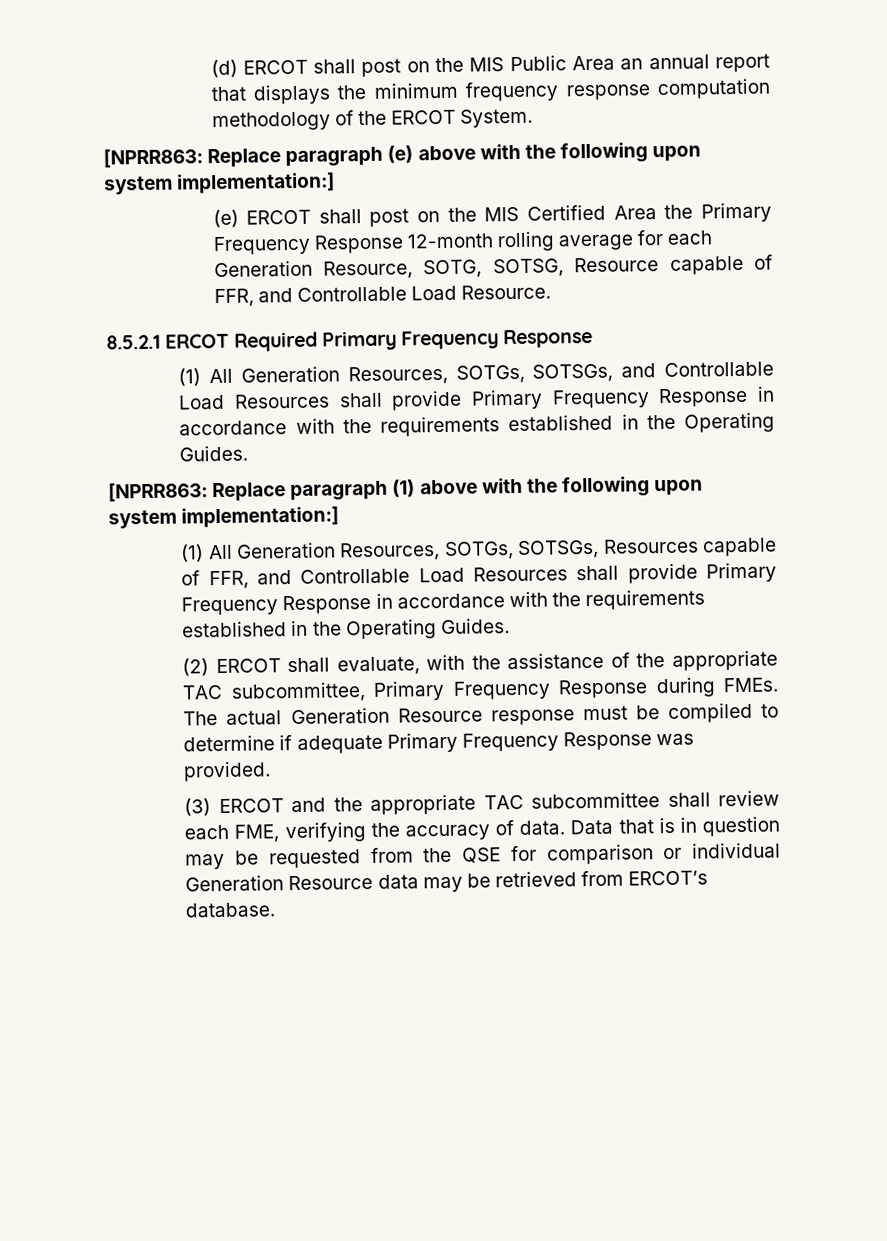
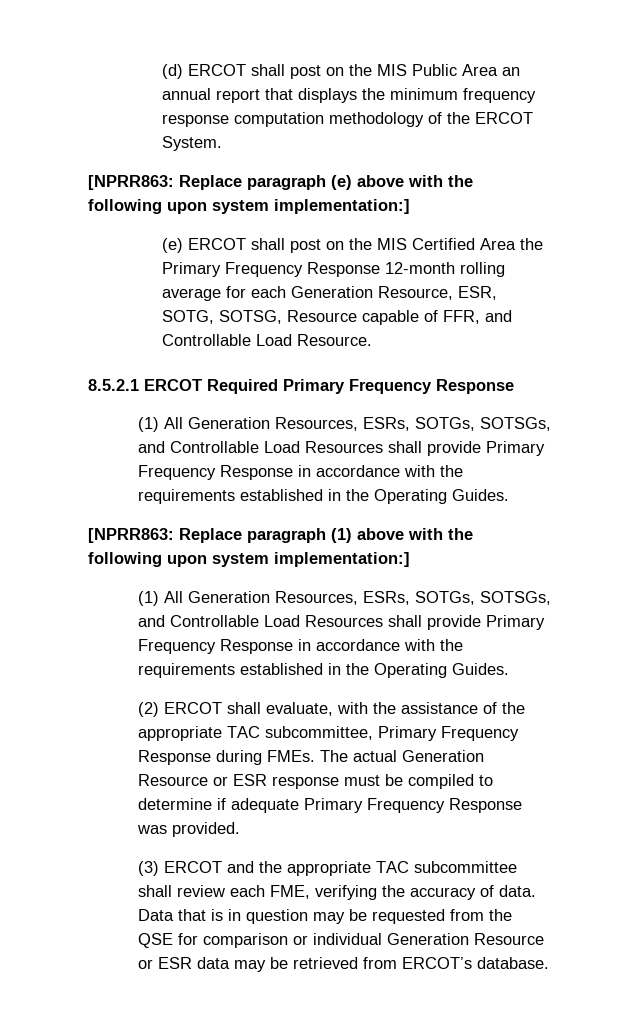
- (e) ERCOT shall post on the MIS Certified Area the Primary Frequency Response 12-month rolling average for each Generation Resource, SOTG, SOTSG, Resource capable of FFR, and Controllable Load Resource.
+ (e) ERCOT shall post on the MIS Certified Area the Primary Frequency Response 12-month rolling average for each Generation Resource, ESR, SOTG, SOTSG, Resource capable of FFR, and Controllable Load Resource.
  8.5.2.1 ERCOT Required Primary Frequency Response
- (1) All Generation Resources, SOTGs, SOTSGs, and Controllable Load Resources shall provide Primary Frequency Response in accordance with the requirements established in the Operating Guides.
+ (1) All Generation Resources, ESRs, SOTGs, SOTSGs, and Controllable Load Resources shall provide Primary Frequency Response in accordance with the requirements established in the Operating Guides.
  [NPRR863: Replace paragraph (1) above with the following upon system implementation:]
- (1) All Generation Resources, SOTGs, SOTSGs, Resources capable of FFR, and Controllable Load Resources shall provide Primary Frequency Response in accordance with the requirements established in the Operating Guides.
+ (1) All Generation Resources, ESRs, SOTGs, SOTSGs, and Controllable Load Resources shall provide Primary Frequency Response in accordance with the requirements established in the Operating Guides.
- The actual Generation Resource response must be compiled to determine if adequate Primary Frequency Response was provided.
+ The actual Generation Resource or ESR response must be compiled to determine if adequate Primary Frequency Response was provided.
- Data that is in question may be requested from the QSE for comparison or individual Generation Resource data may be retrieved from ERCOT’s database.
+ Data that is in question may be requested from the QSE for comparison or individual Generation Resource or ESR data may be retrieved from ERCOT’s database.

